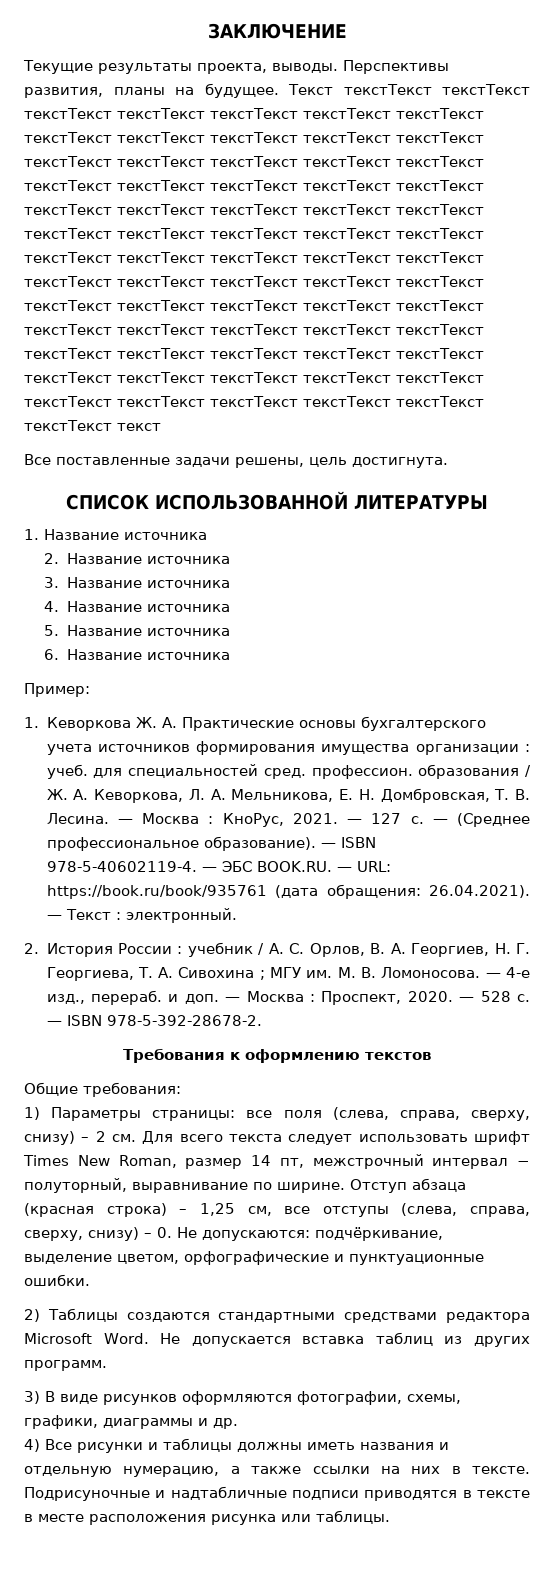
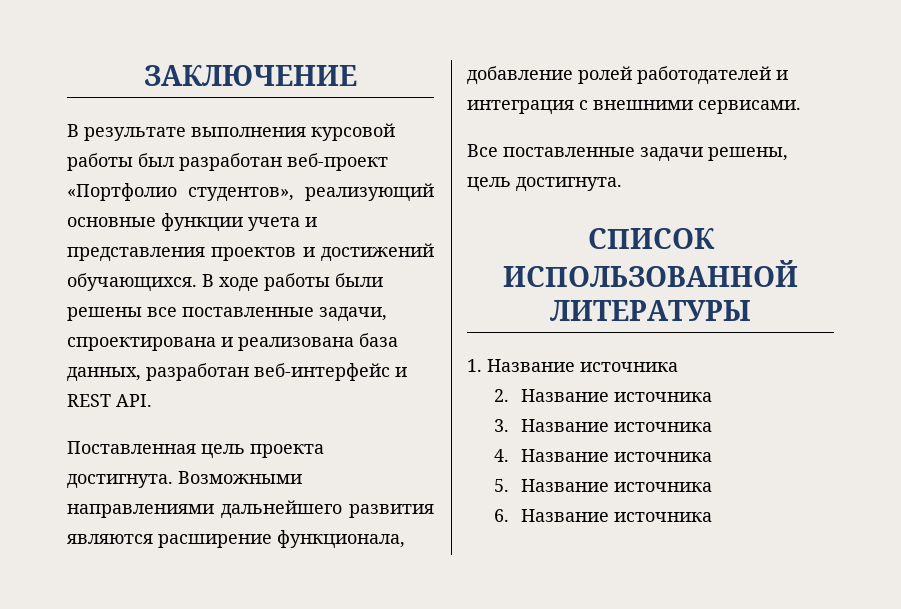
- Текущие результаты проекта, выводы. Перспективы развития, планы на будущее. Текст текстТекст текстТекст текстТекст текстТекст текстТекст текстТекст текстТекст текстТекст текстТекст текстТекст текстТекст текстТекст текстТекст текстТекст текстТекст текстТекст текстТекст текстТекст текстТекст текстТекст текстТекст текстТекст текстТекст текстТекст текстТекст текстТекст текстТекст текстТекст текстТекст текстТекст текстТекст текстТекст текстТекст текстТекст текстТекст текстТекст текстТекст текстТекст текстТекст текстТекст текстТекст текстТекст текстТекст текстТекст текстТекст текстТекст текстТекст текстТекст текстТекст текстТекст текстТекст текстТекст текстТекст текстТекст текстТекст текстТекст текстТекст текстТекст текстТекст текстТекст текстТекст текстТекст текстТекст текстТекст текстТекст текстТекст текстТекст текстТекст текст
+ В результате выполнения курсовой работы был разработан веб-проект «Портфолио студентов», реализующий основные функции учета и представления проектов и достижений обучающихся. В ходе работы были решены все поставленные задачи, спроектирована и реализована база данных, разработан веб-интерфейс и REST API.
+ Поставленная цель проекта достигнута. Возможными направлениями дальнейшего развития являются расширение функционала, добавление ролей работодателей и интеграция с внешними сервисами.
- Пример:
- 1. Кеворкова Ж. А. Практические основы бухгалтерского учета источников формирования имущества организации : учеб. для специальностей сред. профессион. образования / Ж. А. Кеворкова, Л. А. Мельникова, Е. Н. Домбровская, Т. В. Лесина. — Москва : КноРус, 2021. — 127 с. — (Среднее профессиональное образование). — ISBN 978-5-40602119-4. — ЭБС BOOK.RU. — URL: https://book.ru/book/935761 (дата обращения: 26.04.2021). — Текст : электронный.
- 2. История России : учебник / А. С. Орлов, В. А. Георгиев, Н. Г. Георгиева, Т. А. Сивохина ; МГУ им. М. В. Ломоносова. — 4-е изд., перераб. и доп. — Москва : Проспект, 2020. — 528 с. — ISBN 978-5-392-28678-2.
- Требования к оформлению текстов
- Общие требования:
- 1) Параметры страницы: все поля (слева, справа, сверху, снизу) – 2 см. Для всего текста следует использовать шрифт Times New Roman, размер 14 пт, межстрочный интервал − полуторный, выравнивание по ширине. Отступ абзаца (красная строка) – 1,25 см, все отступы (слева, справа, сверху, снизу) – 0. Не допускаются: подчёркивание, выделение цветом, орфографические и пунктуационные ошибки.
- 2) Таблицы создаются стандартными средствами редактора Microsoft Word. Не допускается вставка таблиц из других программ.
- 3) В виде рисунков оформляются фотографии, схемы, графики, диаграммы и др.
- 4) Все рисунки и таблицы должны иметь названия и отдельную нумерацию, а также ссылки на них в тексте. Подрисуночные и надтабличные подписи приводятся в тексте в месте расположения рисунка или таблицы.

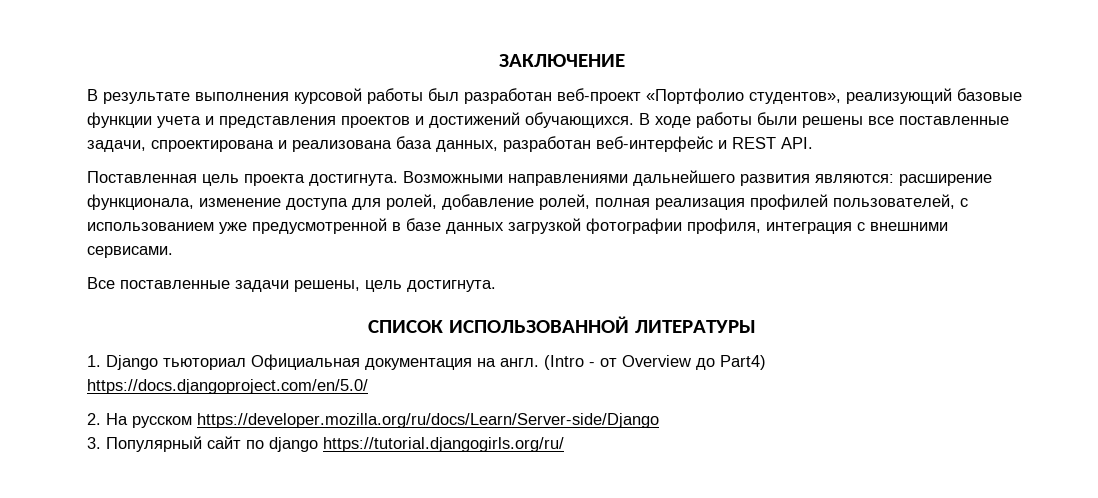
- В результате выполнения курсовой работы был разработан веб-проект «Портфолио студентов», реализующий основные функции учета и представления проектов и достижений обучающихся.
+ В результате выполнения курсовой работы был разработан веб-проект «Портфолио студентов», реализующий базовые функции учета и представления проектов и достижений обучающихся.
- Возможными направлениями дальнейшего развития являются расширение функционала, добавление ролей работодателей и интеграция с внешними сервисами.
+ Возможными направлениями дальнейшего развития являются: расширение функционала, изменение доступа для ролей, добавление ролей, полная реализация профилей пользователей, с использованием уже предусмотренной в базе данных загрузкой фотографии профиля, интеграция с внешними сервисами.
- 1. Название источника
- 2. Название источника
- 3. Название источника
- 4. Название источника
- 5. Название источника
- 6. Название источника
+ 1. Django тьюториал Официальная документация на англ. (Intro - от Overview до Part4) https://docs.djangoproject.com/en/5.0/
+ 2. На русском https://developer.mozilla.org/ru/docs/Learn/Server-side/Django
+ 3. Популярный сайт по django https://tutorial.djangogirls.org/ru/

